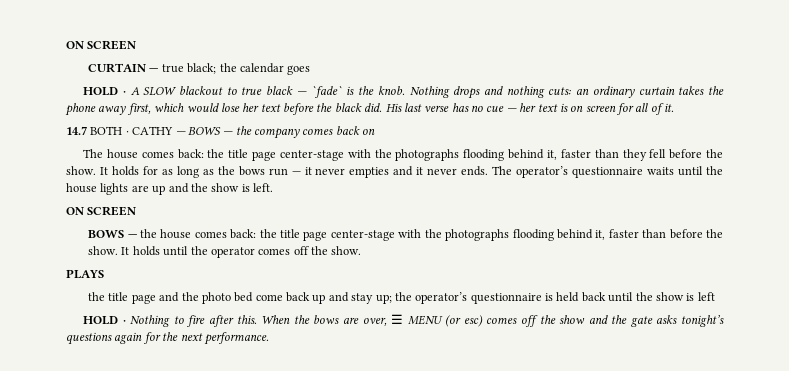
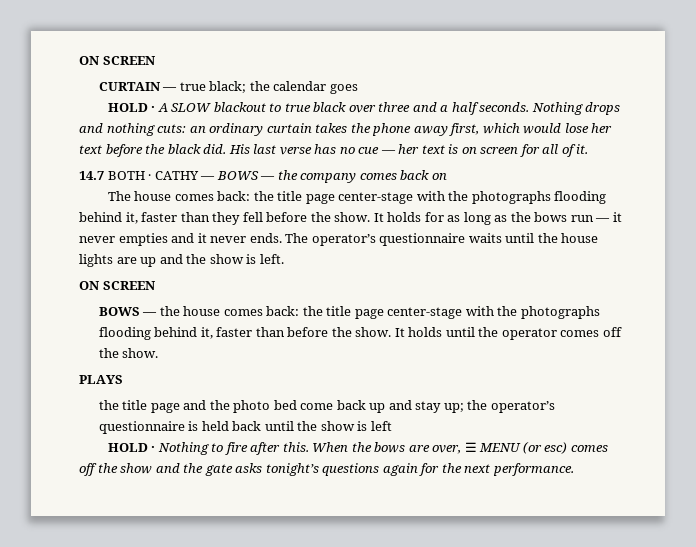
- HOLD · A SLOW blackout to true black — `fade` is the knob.
+ HOLD · A SLOW blackout to true black over three and a half seconds.

